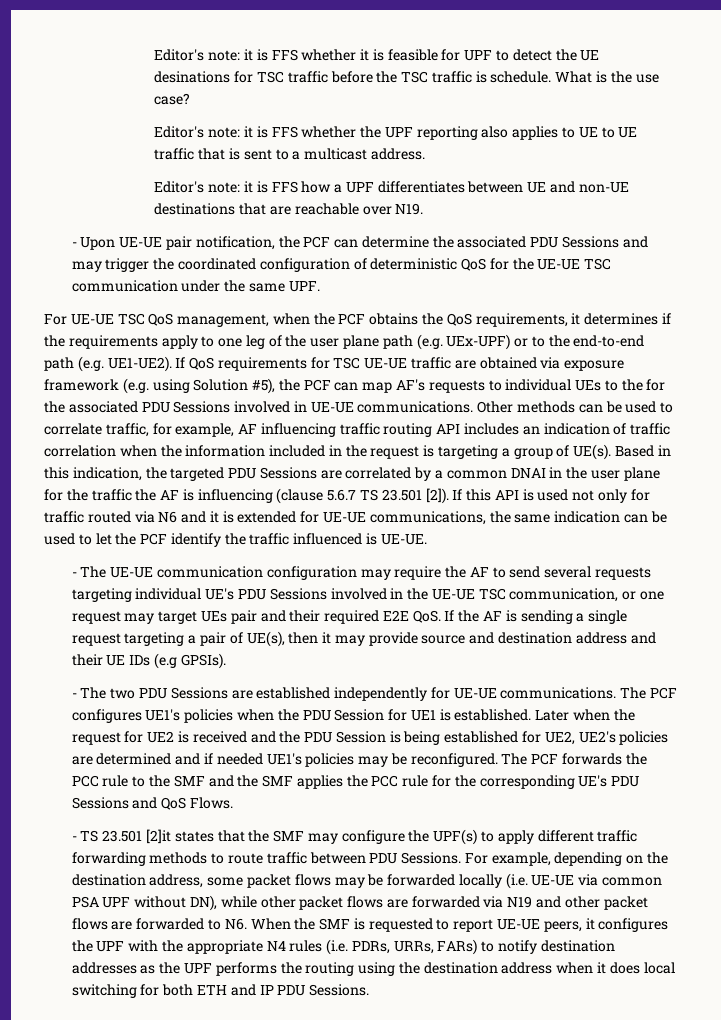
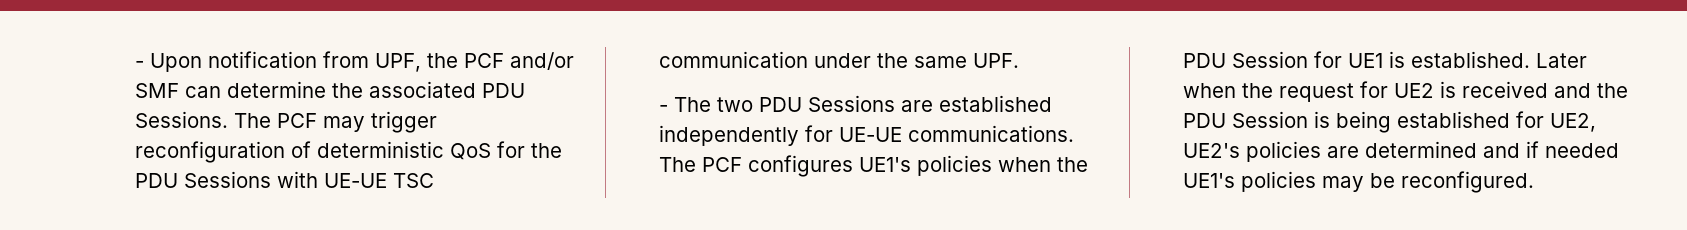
- Editor's note: it is FFS whether it is feasible for UPF to detect the UE desinations for TSC traffic before the TSC traffic is schedule. What is the use case?
- Editor's note: it is FFS whether the UPF reporting also applies to UE to UE traffic that is sent to a multicast address.
- Editor's note: it is FFS how a UPF differentiates between UE and non-UE destinations that are reachable over N19.
- - Upon UE-UE pair notification, the PCF can determine the associated PDU Sessions and may trigger the coordinated configuration of deterministic QoS for the UE-UE TSC communication under the same UPF.
+ - Upon notification from UPF, the PCF and/or SMF can determine the associated PDU Sessions. The PCF may trigger reconfiguration of deterministic QoS for the PDU Sessions with UE-UE TSC communication under the same UPF.
- For UE-UE TSC QoS management, when the PCF obtains the QoS requirements, it determines if the requirements apply to one leg of the user plane path (e.g. UEx-UPF) or to the end-to-end path (e.g. UE1-UE2). If QoS requirements for TSC UE-UE traffic are obtained via exposure framework (e.g. using Solution #5), the PCF can map AF's requests to individual UEs to the for the associated PDU Sessions involved in UE-UE communications. Other methods can be used to correlate traffic, for example, AF influencing traffic routing API includes an indication of traffic correlation when the information included in the request is targeting a group of UE(s). Based in this indication, the targeted PDU Sessions are correlated by a common DNAI in the user plane for the traffic the AF is influencing (clause 5.6.7 TS 23.501 [2]). If this API is used not only for traffic routed via N6 and it is extended for UE-UE communications, the same indication can be used to let the PCF identify the traffic influenced is UE-UE.
- - The UE-UE communication configuration may require the AF to send several requests targeting individual UE's PDU Sessions involved in the UE-UE TSC communication, or one request may target UEs pair and their required E2E QoS. If the AF is sending a single request targeting a pair of UE(s), then it may provide source and destination address and their UE IDs (e.g GPSIs).
- The PCF forwards the PCC rule to the SMF and the SMF applies the PCC rule for the corresponding UE's PDU Sessions and QoS Flows.
- - TS 23.501 [2]it states that the SMF may configure the UPF(s) to apply different traffic forwarding methods to route traffic between PDU Sessions. For example, depending on the destination address, some packet flows may be forwarded locally (i.e. UE-UE via common PSA UPF without DN), while other packet flows are forwarded via N19 and other packet flows are forwarded to N6. When the SMF is requested to report UE-UE peers, it configures the UPF with the appropriate N4 rules (i.e. PDRs, URRs, FARs) to notify destination addresses as the UPF performs the routing using the destination address when it does local switching for both ETH and IP PDU Sessions.

